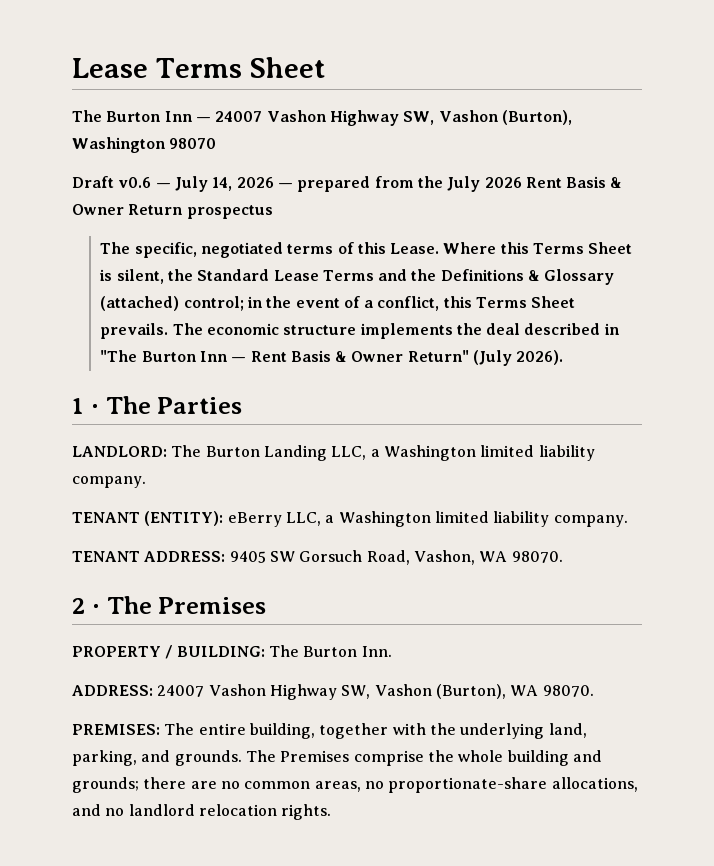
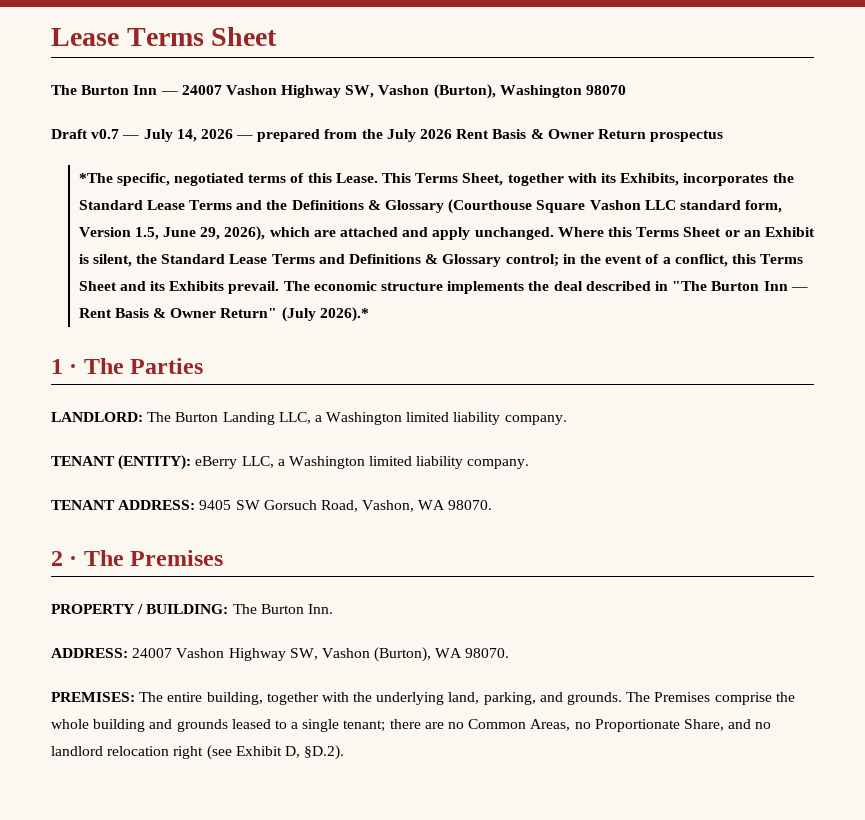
- Draft v0.6 — July 14, 2026 — prepared from the July 2026 Rent Basis & Owner Return prospectus
+ Draft v0.7 — July 14, 2026 — prepared from the July 2026 Rent Basis & Owner Return prospectus
- The specific, negotiated terms of this Lease.
+ *The specific, negotiated terms of this Lease.
- Where this Terms Sheet is silent, the Standard Lease Terms and the Definitions & Glossary (attached) control; in the event of a conflict, this Terms Sheet prevails.
+ This Terms Sheet, together with its Exhibits, incorporates the Standard Lease Terms and the Definitions & Glossary (Courthouse Square Vashon LLC standard form, Version 1.5, June 29, 2026), which are attached and apply unchanged. Where this Terms Sheet or an Exhibit is silent, the Standard Lease Terms and Definitions & Glossary control; in the event of a conflict, this Terms Sheet and its Exhibits prevail.
- The economic structure implements the deal described in "The Burton Inn — Rent Basis & Owner Return" (July 2026).
+ The economic structure implements the deal described in "The Burton Inn — Rent Basis & Owner Return" (July 2026).*
- The Premises comprise the whole building and grounds; there are no common areas, no proportionate-share allocations, and no landlord relocation rights.
+ The Premises comprise the whole building and grounds leased to a single tenant; there are no Common Areas, no Proportionate Share, and no landlord relocation right (see Exhibit D, §D.2).

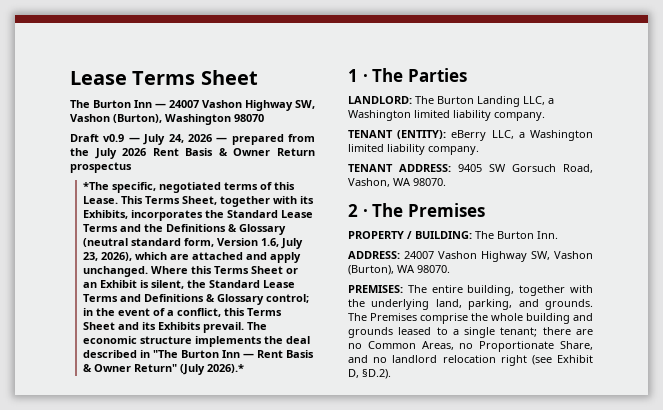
- Draft v0.7 — July 14, 2026 — prepared from the July 2026 Rent Basis & Owner Return prospectus
+ Draft v0.9 — July 24, 2026 — prepared from the July 2026 Rent Basis & Owner Return prospectus
- This Terms Sheet, together with its Exhibits, incorporates the Standard Lease Terms and the Definitions & Glossary (Courthouse Square Vashon LLC standard form, Version 1.5, June 29, 2026), which are attached and apply unchanged.
+ This Terms Sheet, together with its Exhibits, incorporates the Standard Lease Terms and the Definitions & Glossary (neutral standard form, Version 1.6, July 23, 2026), which are attached and apply unchanged.

